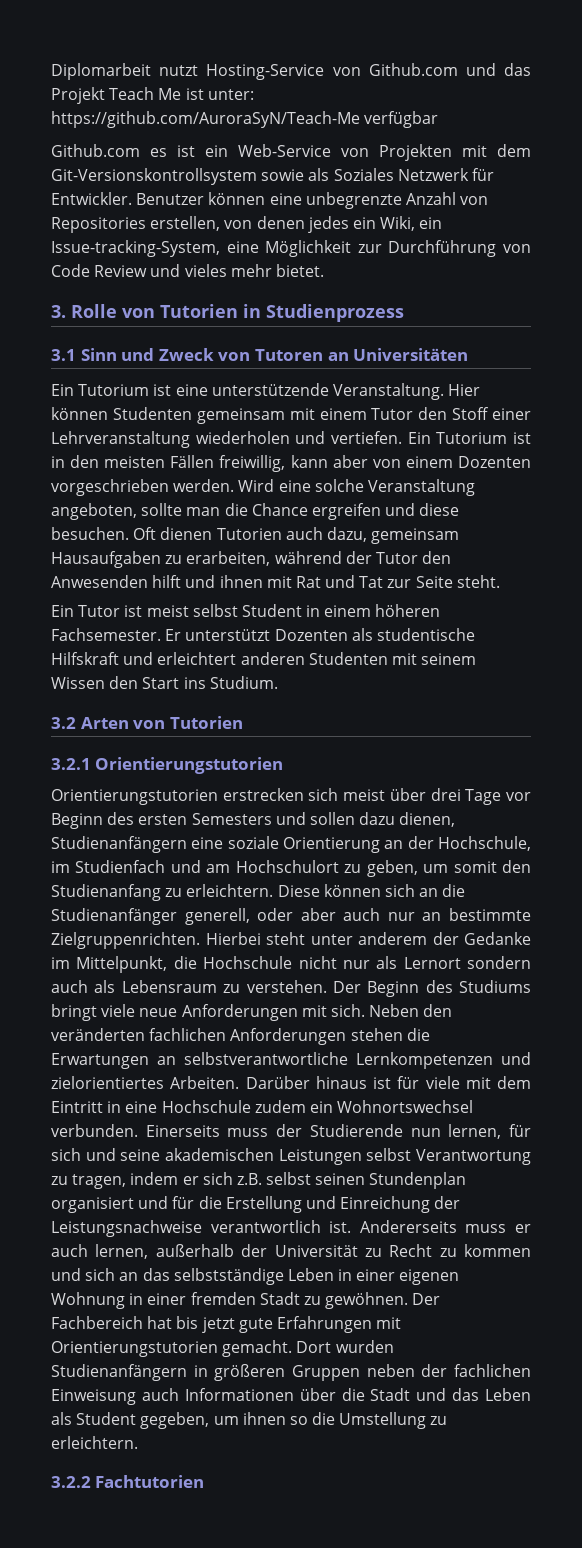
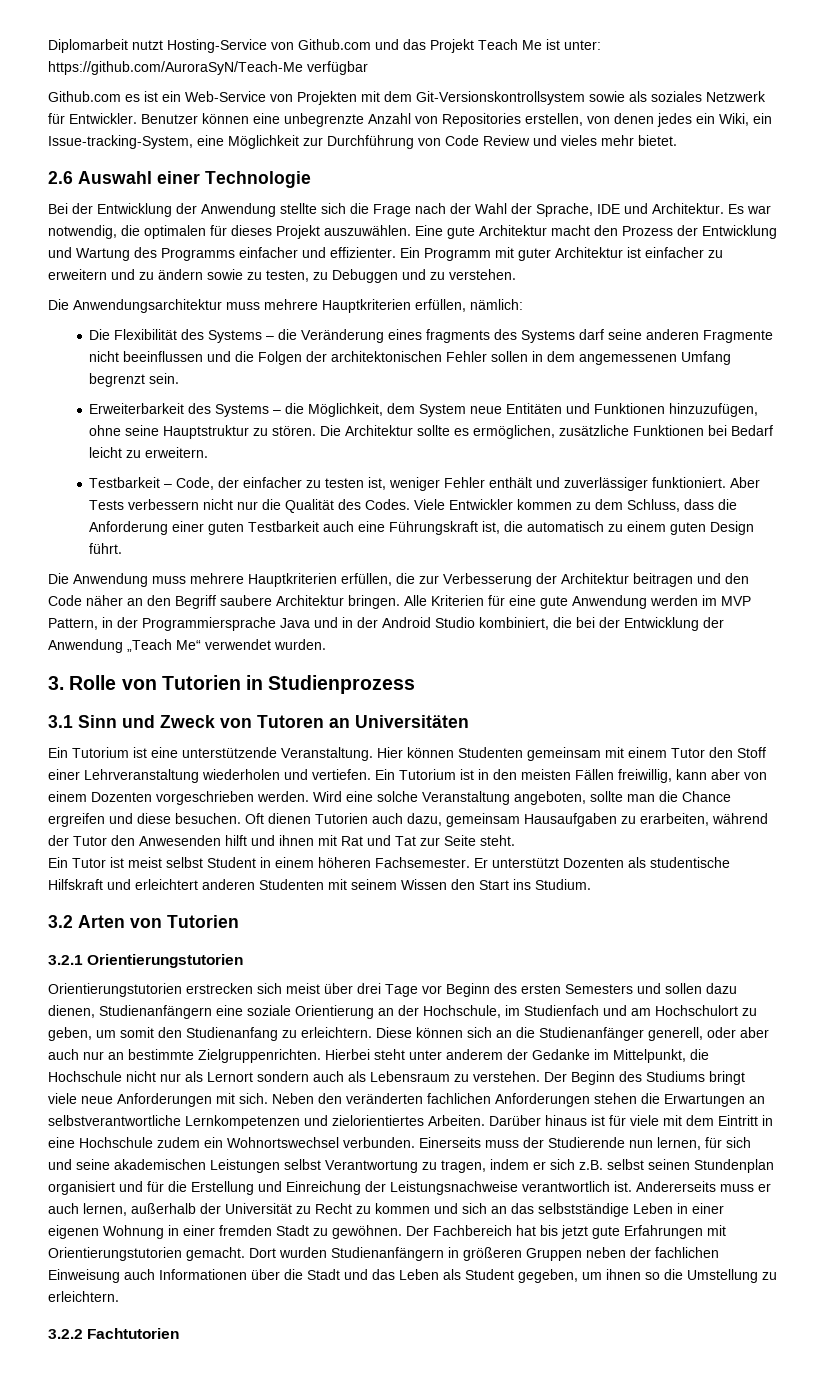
- Github.com es ist ein Web-Service von Projekten mit dem Git-Versionskontrollsystem sowie als Soziales Netzwerk für Entwickler.
+ Github.com es ist ein Web-Service von Projekten mit dem Git-Versionskontrollsystem sowie als soziales Netzwerk für Entwickler.
+ 2.6 Auswahl einer Technologie
+ Bei der Entwicklung der Anwendung stellte sich die Frage nach der Wahl der Sprache, IDE und Architektur. Es war notwendig, die optimalen für dieses Projekt auszuwählen. Eine gute Architektur macht den Prozess der Entwicklung und Wartung des Programms einfacher und effizienter. Ein Programm mit guter Architektur ist einfacher zu erweitern und zu ändern sowie zu testen, zu Debuggen und zu verstehen.
+ Die Anwendungsarchitektur muss mehrere Hauptkriterien erfüllen, nämlich:
+ Die Flexibilität des Systems – die Veränderung eines fragments des Systems darf seine anderen Fragmente nicht beeinflussen und die Folgen der architektonischen Fehler sollen in dem angemessenen Umfang begrenzt sein.
+ Erweiterbarkeit des Systems – die Möglichkeit, dem System neue Entitäten und Funktionen hinzuzufügen, ohne seine Hauptstruktur zu stören. Die Architektur sollte es ermöglichen, zusätzliche Funktionen bei Bedarf leicht zu erweitern.
+ Testbarkeit – Code, der einfacher zu testen ist, weniger Fehler enthält und zuverlässiger funktioniert. Aber Tests verbessern nicht nur die Qualität des Codes. Viele Entwickler kommen zu dem Schluss, dass die Anforderung einer guten Testbarkeit auch eine Führungskraft ist, die automatisch zu einem guten Design führt.
+ Die Anwendung muss mehrere Hauptkriterien erfüllen, die zur Verbesserung der Architektur beitragen und den Code näher an den Begriff saubere Architektur bringen. Alle Kriterien für eine gute Anwendung werden im MVP Pattern, in der Programmiersprache Java und in der Android Studio kombiniert, die bei der Entwicklung der Anwendung „Teach Me“ verwendet wurden.

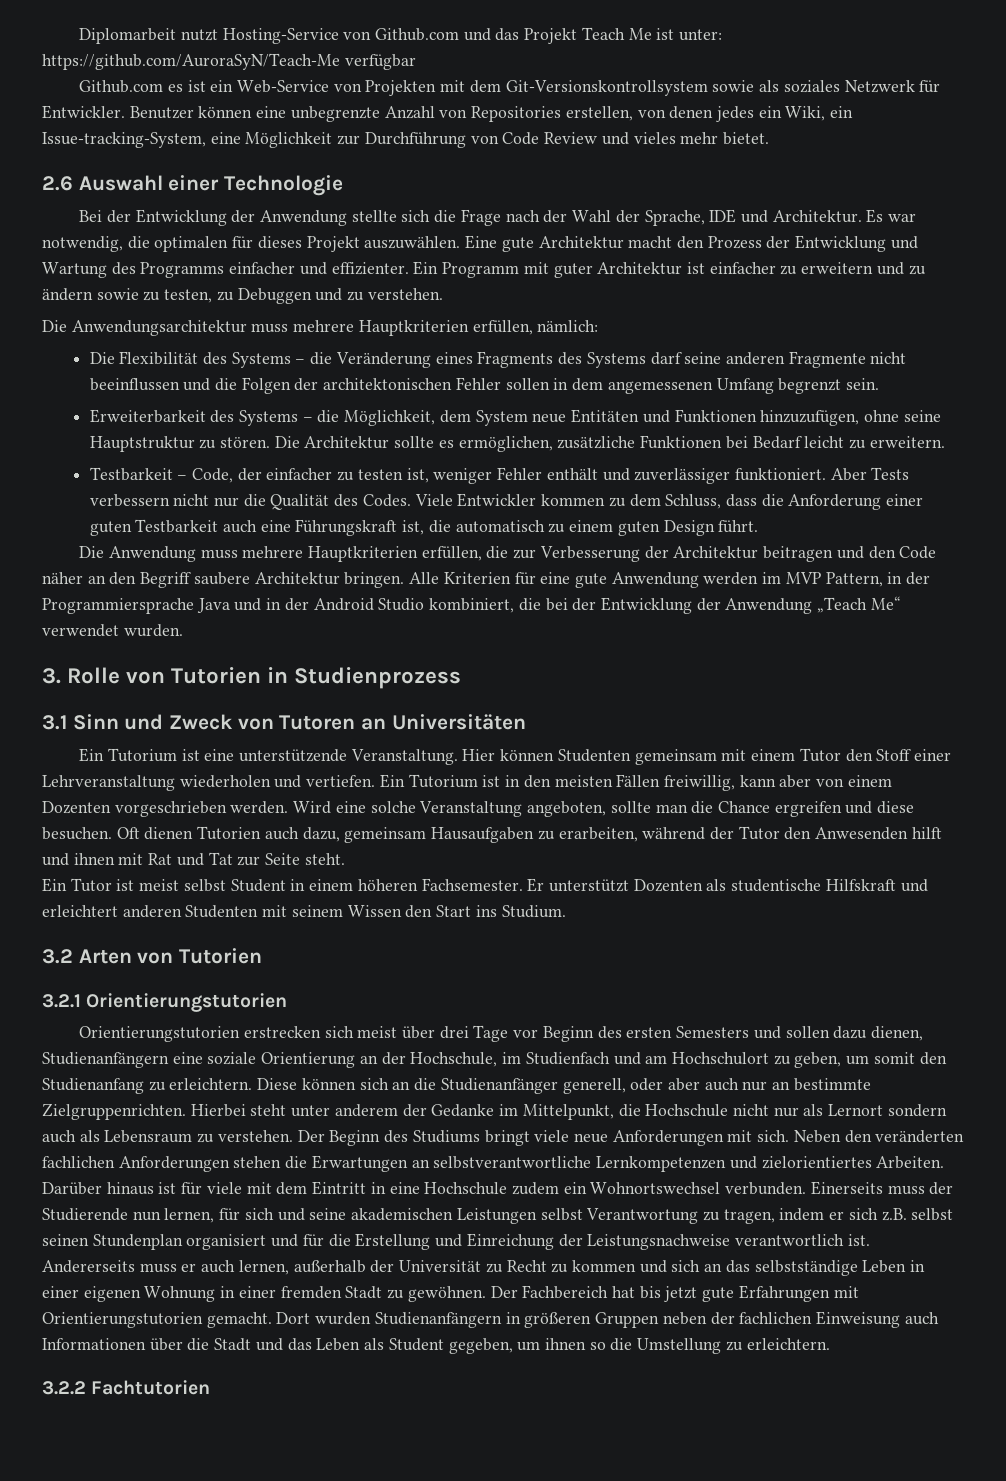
- Die Flexibilität des Systems – die Veränderung eines fragments des Systems darf seine anderen Fragmente nicht beeinflussen und die Folgen der architektonischen Fehler sollen in dem angemessenen Umfang begrenzt sein.
+ Die Flexibilität des Systems – die Veränderung eines Fragments des Systems darf seine anderen Fragmente nicht beeinflussen und die Folgen der architektonischen Fehler sollen in dem angemessenen Umfang begrenzt sein.

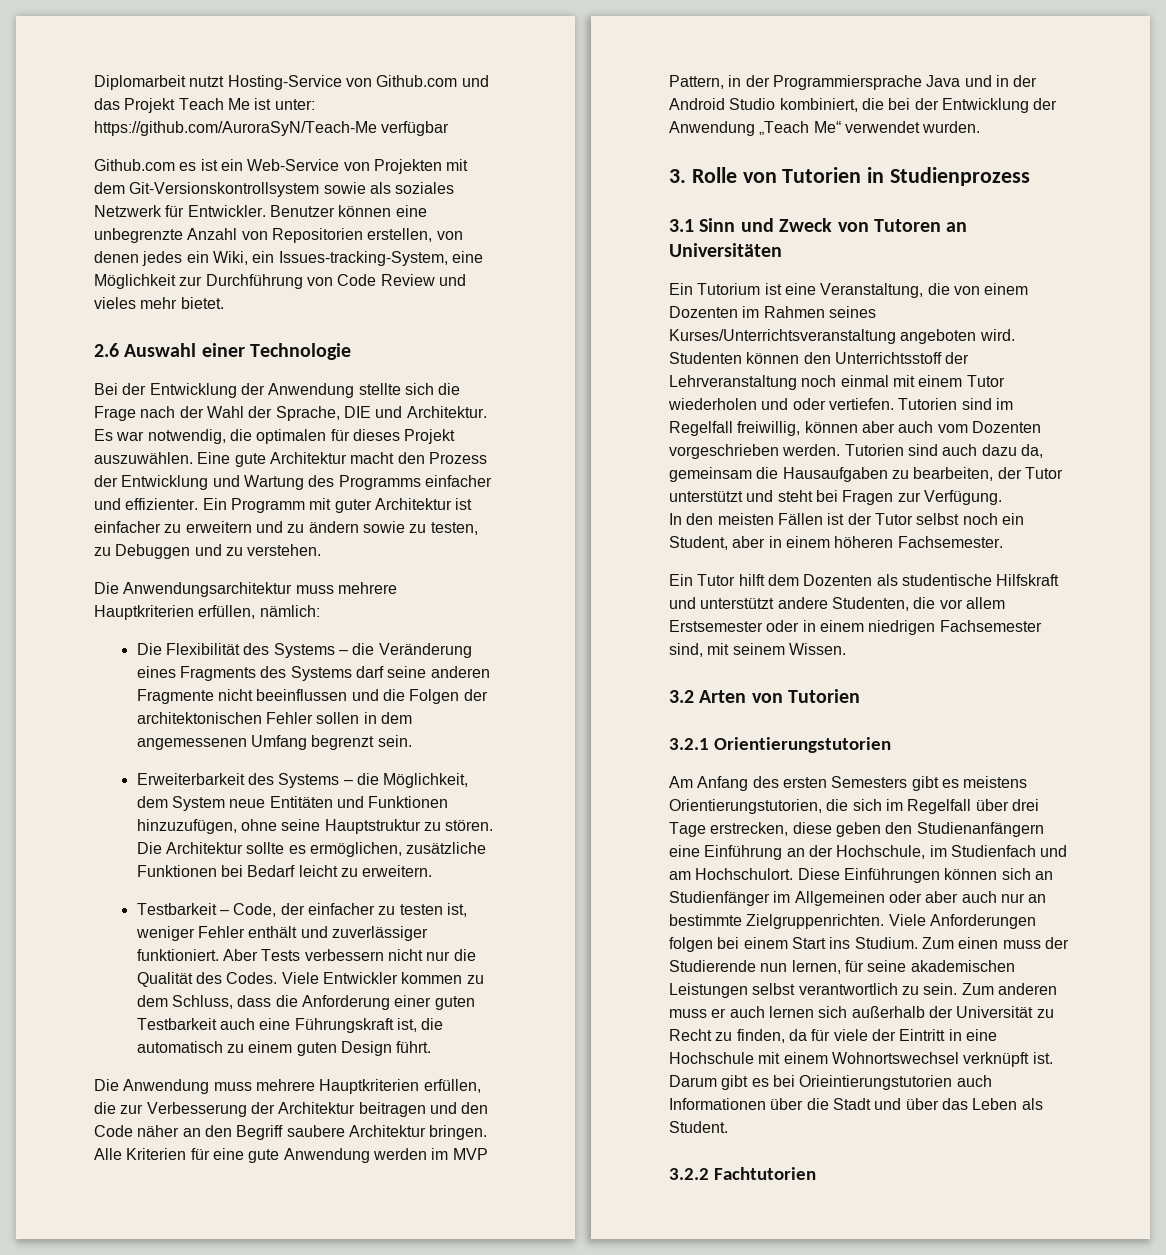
- Benutzer können eine unbegrenzte Anzahl von Repositories erstellen, von denen jedes ein Wiki, ein Issue-tracking-System, eine Möglichkeit zur Durchführung von Code Review und vieles mehr bietet.
+ Benutzer können eine unbegrenzte Anzahl von Repositorien erstellen, von denen jedes ein Wiki, ein Issues-tracking-System, eine Möglichkeit zur Durchführung von Code Review und vieles mehr bietet.
- Bei der Entwicklung der Anwendung stellte sich die Frage nach der Wahl der Sprache, IDE und Architektur.
+ Bei der Entwicklung der Anwendung stellte sich die Frage nach der Wahl der Sprache, DIE und Architektur.
- Ein Tutorium ist eine unterstützende Veranstaltung. Hier können Studenten gemeinsam mit einem Tutor den Stoff einer Lehrveranstaltung wiederholen und vertiefen. Ein Tutorium ist in den meisten Fällen freiwillig, kann aber von einem Dozenten vorgeschrieben werden. Wird eine solche Veranstaltung angeboten, sollte man die Chance ergreifen und diese besuchen. Oft dienen Tutorien auch dazu, gemeinsam Hausaufgaben zu erarbeiten, während der Tutor den Anwesenden hilft und ihnen mit Rat und Tat zur Seite steht.
- Ein Tutor ist meist selbst Student in einem höheren Fachsemester. Er unterstützt Dozenten als studentische Hilfskraft und erleichtert anderen Studenten mit seinem Wissen den Start ins Studium.
+ Ein Tutorium ist eine Veranstaltung, die von einem Dozenten im Rahmen seines Kurses/Unterrichtsveranstaltung angeboten wird. Studenten können den Unterrichtsstoff der Lehrveranstaltung noch einmal mit einem Tutor wiederholen und oder vertiefen. Tutorien sind im Regelfall freiwillig, können aber auch vom Dozenten vorgeschrieben werden. Tutorien sind auch dazu da, gemeinsam die Hausaufgaben zu bearbeiten, der Tutor unterstützt und steht bei Fragen zur Verfügung.
+ In den meisten Fällen ist der Tutor selbst noch ein Student, aber in einem höheren Fachsemester.
+ Ein Tutor hilft dem Dozenten als studentische Hilfskraft und unterstützt andere Studenten, die vor allem Erstsemester oder in einem niedrigen Fachsemester sind, mit seinem Wissen.
- Orientierungstutorien erstrecken sich meist über drei Tage vor Beginn des ersten Semesters und sollen dazu dienen, Studienanfängern eine soziale Orientierung an der Hochschule, im Studienfach und am Hochschulort zu geben, um somit den Studienanfang zu erleichtern. Diese können sich an die Studienanfänger generell, oder aber auch nur an bestimmte Zielgruppenrichten.
+ Am Anfang des ersten Semesters gibt es meistens Orientierungstutorien, die sich im Regelfall über drei Tage erstrecken, diese geben den Studienanfängern eine Einführung an der Hochschule, im Studienfach und am Hochschulort. Diese Einführungen können sich an Studienfänger im Allgemeinen oder aber auch nur an bestimmte Zielgruppenrichten.
- Hierbei steht unter anderem der Gedanke im Mittelpunkt, die Hochschule nicht nur als Lernort sondern auch als Lebensraum zu verstehen. Der Beginn des Studiums bringt viele neue Anforderungen mit sich. Neben den veränderten fachlichen Anforderungen stehen die Erwartungen an selbstverantwortliche Lernkompetenzen und zielorientiertes Arbeiten. Darüber hinaus ist für viele mit dem Eintritt in eine Hochschule zudem ein Wohnortswechsel verbunden. Einerseits muss der Studierende nun lernen, für sich und seine akademischen Leistungen selbst Verantwortung zu tragen, indem er sich z.B. selbst seinen Stundenplan organisiert und für die Erstellung und Einreichung der Leistungsnachweise verantwortlich ist. Andererseits muss er auch lernen, außerhalb der Universität zu Recht zu kommen und sich an das selbstständige Leben in einer eigenen Wohnung in einer fremden Stadt zu gewöhnen. Der Fachbereich hat bis jetzt gute Erfahrungen mit Orientierungstutorien gemacht. Dort wurden Studienanfängern in größeren Gruppen neben der fachlichen Einweisung auch Informationen über die Stadt und das Leben als Student gegeben, um ihnen so die Umstellung zu erleichtern.
+ Viele Anforderungen folgen bei einem Start ins Studium. Zum einen muss der Studierende nun lernen, für seine akademischen Leistungen selbst verantwortlich zu sein. Zum anderen muss er auch lernen sich außerhalb der Universität zu Recht zu finden, da für viele der Eintritt in eine Hochschule mit einem Wohnortswechsel verknüpft ist. Darum gibt es bei Orieintierungstutorien auch Informationen über die Stadt und über das Leben als Student.

